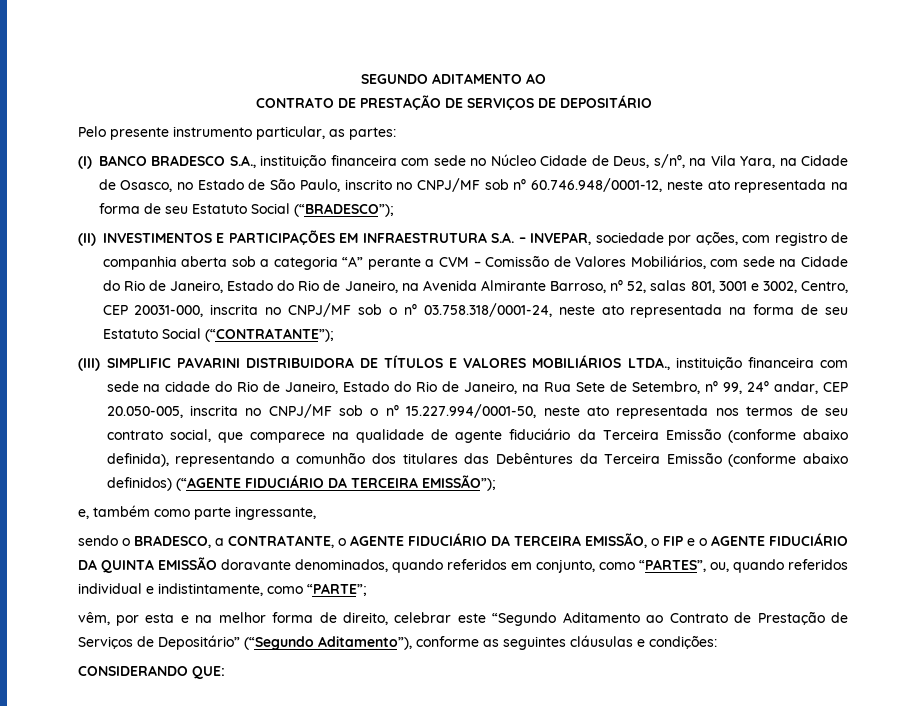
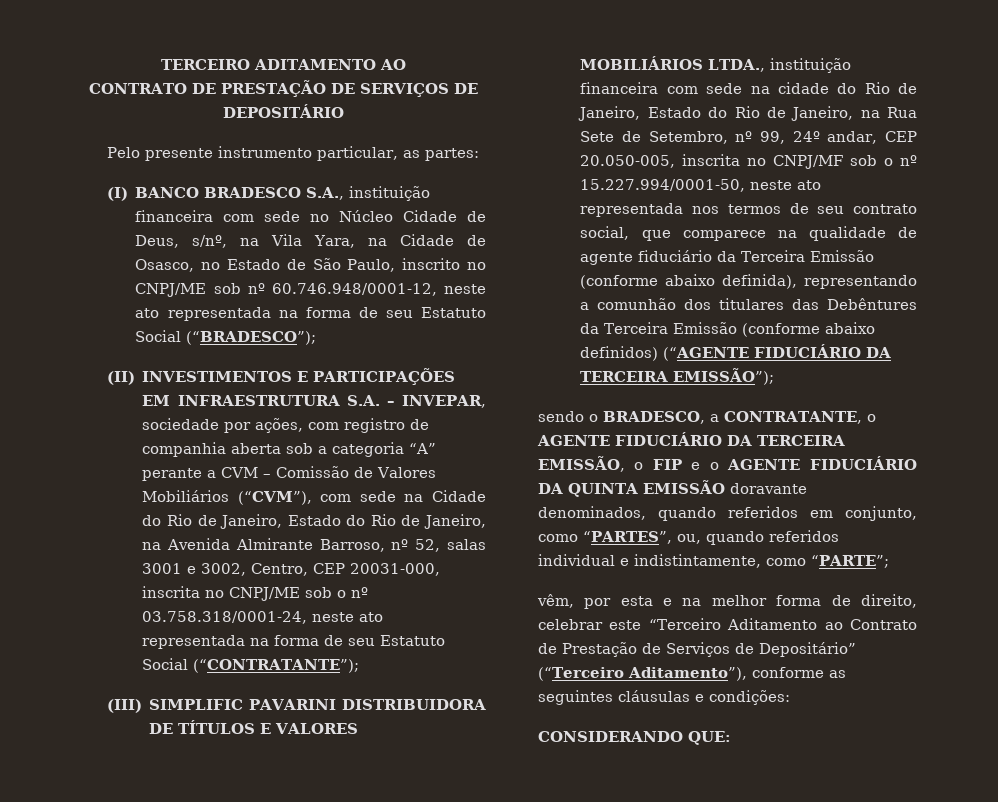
- SEGUNDO ADITAMENTO AO
+ TERCEIRO ADITAMENTO AO
- (I) BANCO BRADESCO S.A., instituição financeira com sede no Núcleo Cidade de Deus, s/nº, na Vila Yara, na Cidade de Osasco, no Estado de São Paulo, inscrito no CNPJ/MF sob nº 60.746.948/0001-12, neste ato representada na forma de seu Estatuto Social (“BRADESCO”);
+ (I) BANCO BRADESCO S.A., instituição financeira com sede no Núcleo Cidade de Deus, s/nº, na Vila Yara, na Cidade de Osasco, no Estado de São Paulo, inscrito no CNPJ/ME sob nº 60.746.948/0001-12, neste ato representada na forma de seu Estatuto Social (“BRADESCO”);
- (II) INVESTIMENTOS E PARTICIPAÇÕES EM INFRAESTRUTURA S.A. – INVEPAR, sociedade por ações, com registro de companhia aberta sob a categoria “A” perante a CVM – Comissão de Valores Mobiliários, com sede na Cidade do Rio de Janeiro, Estado do Rio de Janeiro, na Avenida Almirante Barroso, nº 52, salas 801, 3001 e 3002, Centro, CEP 20031-000, inscrita no CNPJ/MF sob o nº 03.758.318/0001-24, neste ato representada na forma de seu Estatuto Social (“CONTRATANTE”);
+ (II) INVESTIMENTOS E PARTICIPAÇÕES EM INFRAESTRUTURA S.A. – INVEPAR, sociedade por ações, com registro de companhia aberta sob a categoria “A” perante a CVM – Comissão de Valores Mobiliários (“CVM”), com sede na Cidade do Rio de Janeiro, Estado do Rio de Janeiro, na Avenida Almirante Barroso, nº 52, salas 3001 e 3002, Centro, CEP 20031-000, inscrita no CNPJ/ME sob o nº 03.758.318/0001-24, neste ato representada na forma de seu Estatuto Social (“CONTRATANTE”);
- e, também como parte ingressante,
- vêm, por esta e na melhor forma de direito, celebrar este “Segundo Aditamento ao Contrato de Prestação de Serviços de Depositário” (“Segundo Aditamento”), conforme as seguintes cláusulas e condições:
+ vêm, por esta e na melhor forma de direito, celebrar este “Terceiro Aditamento ao Contrato de Prestação de Serviços de Depositário” (“Terceiro Aditamento”), conforme as seguintes cláusulas e condições:

